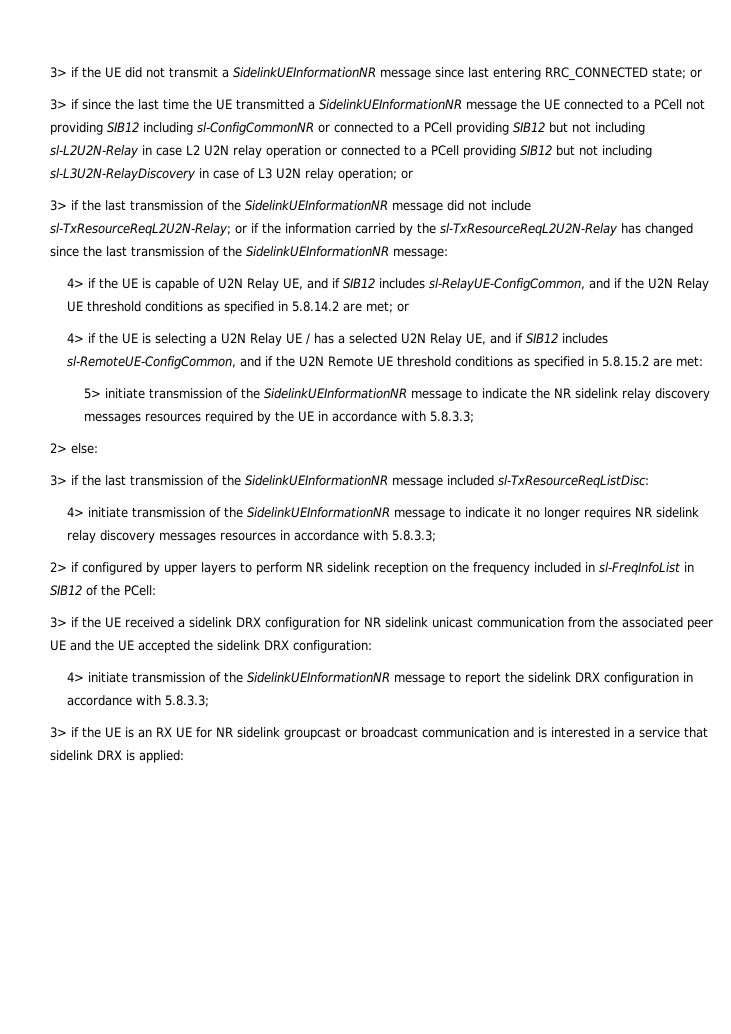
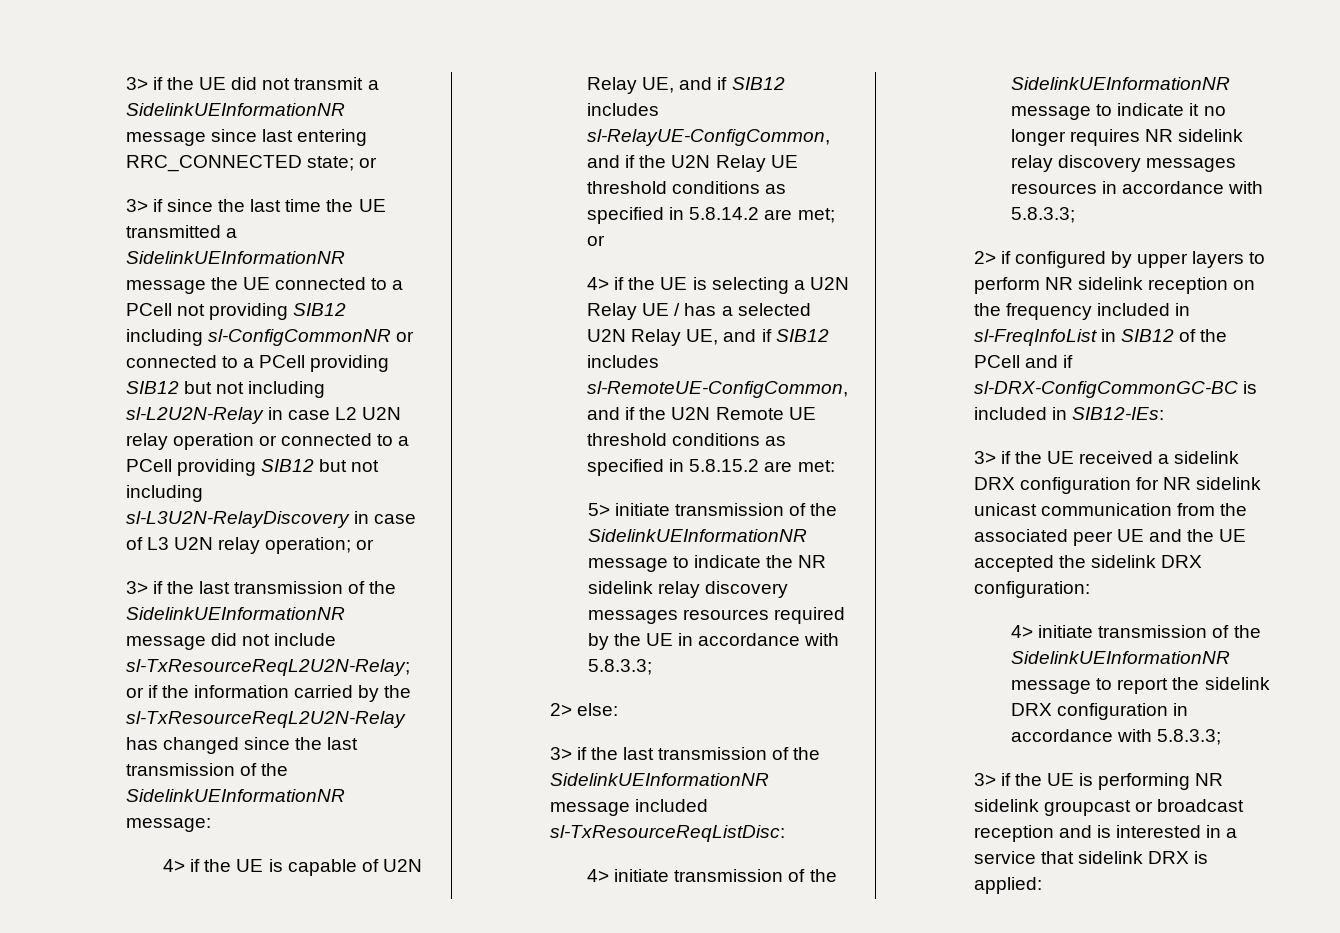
- 2> if configured by upper layers to perform NR sidelink reception on the frequency included in sl-FreqInfoList in SIB12 of the PCell:
+ 2> if configured by upper layers to perform NR sidelink reception on the frequency included in sl-FreqInfoList in SIB12 of the PCell and if sl-DRX-ConfigCommonGC-BC is included in SIB12-IEs:
- 3> if the UE is an RX UE for NR sidelink groupcast or broadcast communication and is interested in a service that sidelink DRX is applied:
+ 3> if the UE is performing NR sidelink groupcast or broadcast reception and is interested in a service that sidelink DRX is applied:

